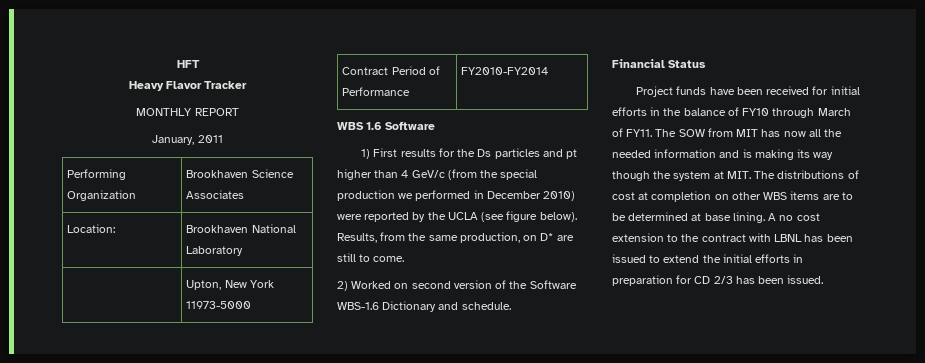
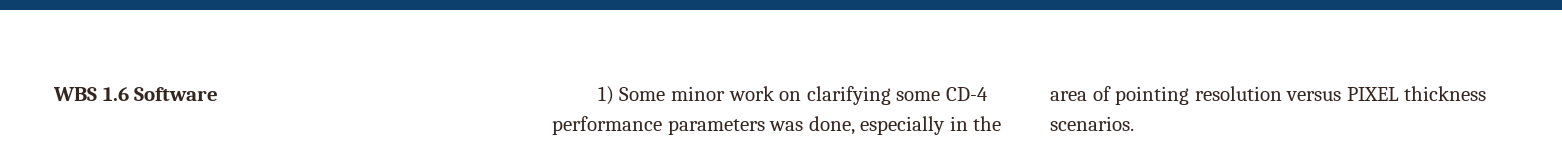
- HFT
- Heavy Flavor Tracker
- MONTHLY REPORT
- January, 2011
- Performing Organization | Brookhaven Science Associates
- Location: | Brookhaven National Laboratory
- | Upton, New York 11973-5000
- Contract Period of Performance | FY2010-FY2014
  WBS 1.6 Software
- 1) First results for the Ds particles and pt higher than 4 GeV/c (from the special production we performed in December 2010) were reported by the UCLA (see figure below). Results, from the same production, on D* are still to come.
- 2) Worked on second version of the Software WBS-1.6 Dictionary and schedule.
- Financial Status
- Project funds have been received for initial efforts in the balance of FY10 through March of FY11. The SOW from MIT has now all the needed information and is making its way though the system at MIT. The distributions of cost at completion on other WBS items are to be determined at base lining. A no cost extension to the contract with LBNL has been issued to extend the initial efforts in preparation for CD 2/3 has been issued.
+ 1) Some minor work on clarifying some CD-4 performance parameters was done, especially in the area of pointing resolution versus PIXEL thickness scenarios.

